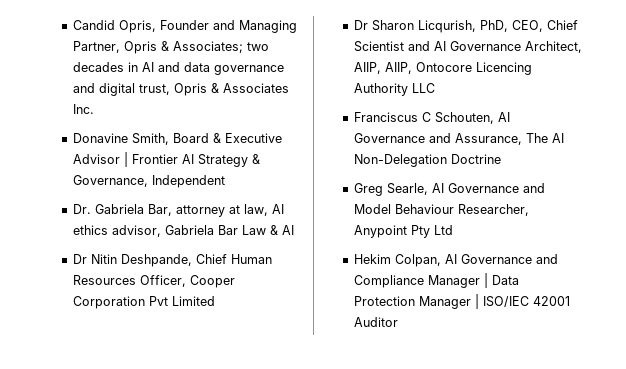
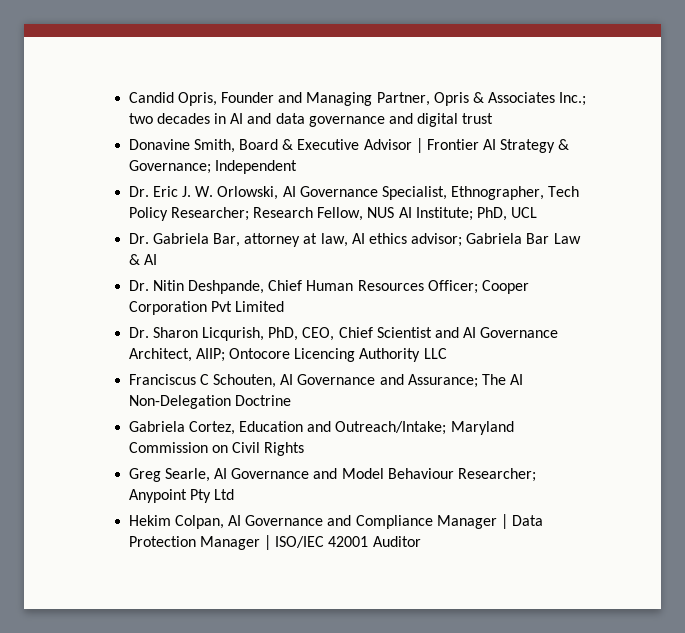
- Candid Opris, Founder and Managing Partner, Opris & Associates; two decades in AI and data governance and digital trust, Opris & Associates Inc.
+ Candid Opris, Founder and Managing Partner, Opris & Associates Inc.; two decades in AI and data governance and digital trust
- Donavine Smith, Board & Executive Advisor | Frontier AI Strategy & Governance, Independent
+ Donavine Smith, Board & Executive Advisor | Frontier AI Strategy & Governance; Independent
+ Dr. Eric J. W. Orlowski, AI Governance Specialist, Ethnographer, Tech Policy Researcher; Research Fellow, NUS AI Institute; PhD, UCL
- Dr. Gabriela Bar, attorney at law, AI ethics advisor, Gabriela Bar Law & AI
+ Dr. Gabriela Bar, attorney at law, AI ethics advisor; Gabriela Bar Law & AI
- Dr Nitin Deshpande, Chief Human Resources Officer, Cooper Corporation Pvt Limited
+ Dr. Nitin Deshpande, Chief Human Resources Officer; Cooper Corporation Pvt Limited
- Dr Sharon Licqurish, PhD, CEO, Chief Scientist and AI Governance Architect, AIIP, AIIP, Ontocore Licencing Authority LLC
+ Dr. Sharon Licqurish, PhD, CEO, Chief Scientist and AI Governance Architect, AIIP; Ontocore Licencing Authority LLC
- Franciscus C Schouten, AI Governance and Assurance, The AI Non-Delegation Doctrine
+ Franciscus C Schouten, AI Governance and Assurance; The AI Non-Delegation Doctrine
+ Gabriela Cortez, Education and Outreach/Intake; Maryland Commission on Civil Rights
- Greg Searle, AI Governance and Model Behaviour Researcher, Anypoint Pty Ltd
+ Greg Searle, AI Governance and Model Behaviour Researcher; Anypoint Pty Ltd

